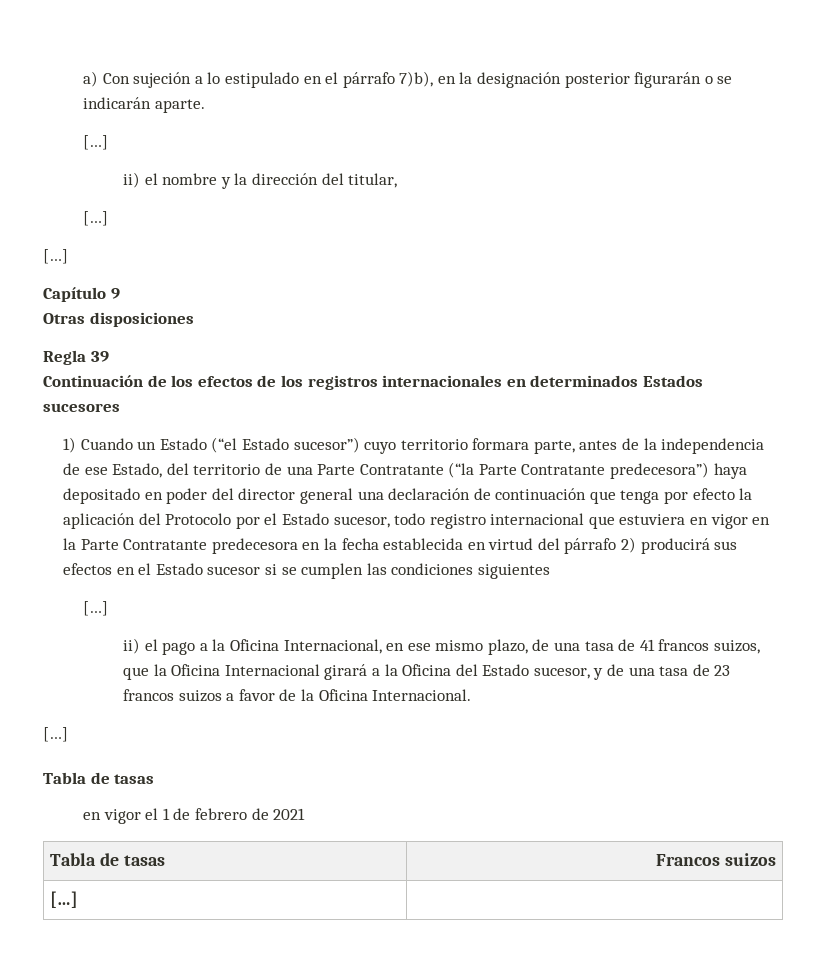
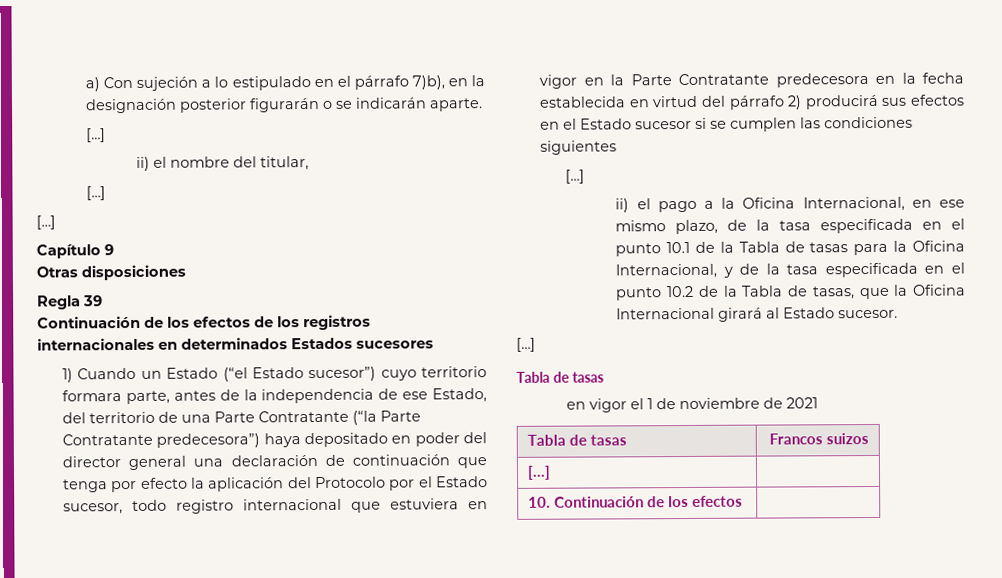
- ii) el nombre y la dirección del titular,
+ ii) el nombre del titular,
- ii) el pago a la Oficina Internacional, en ese mismo plazo, de una tasa de 41 francos suizos, que la Oficina Internacional girará a la Oficina del Estado sucesor, y de una tasa de 23 francos suizos a favor de la Oficina Internacional.
+ ii) el pago a la Oficina Internacional, en ese mismo plazo, de la tasa especificada en el punto 10.1 de la Tabla de tasas para la Oficina Internacional, y de la tasa especificada en el punto 10.2 de la Tabla de tasas, que la Oficina Internacional girará al Estado sucesor.
- en vigor el 1 de febrero de 2021
+ en vigor el 1 de noviembre de 2021
+ 10. Continuación de los efectos |

